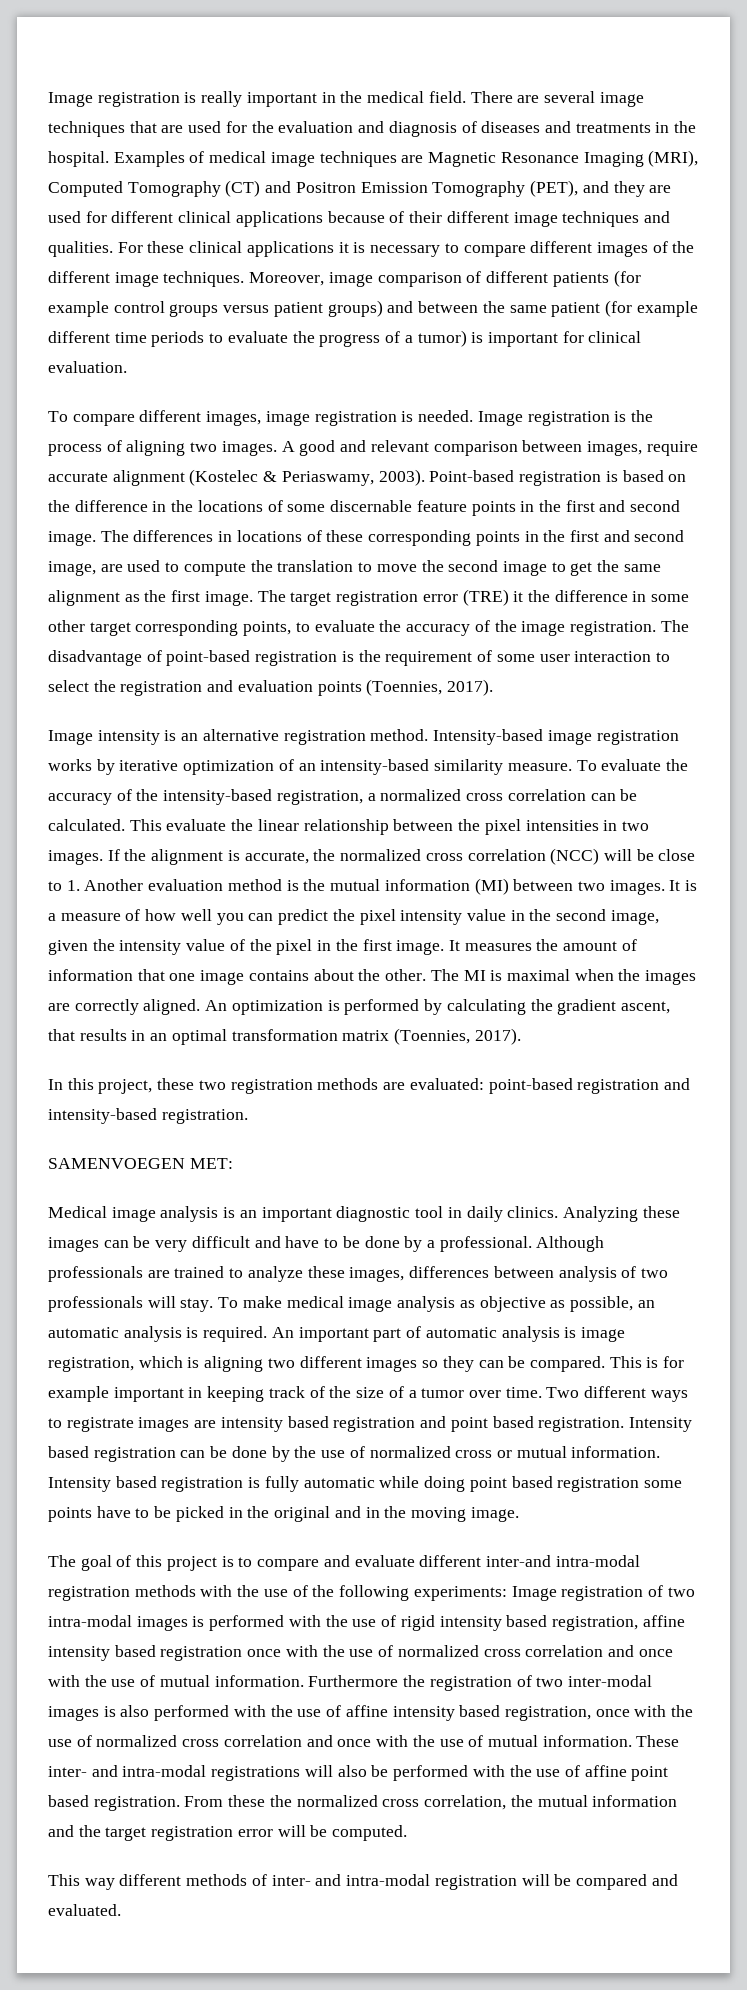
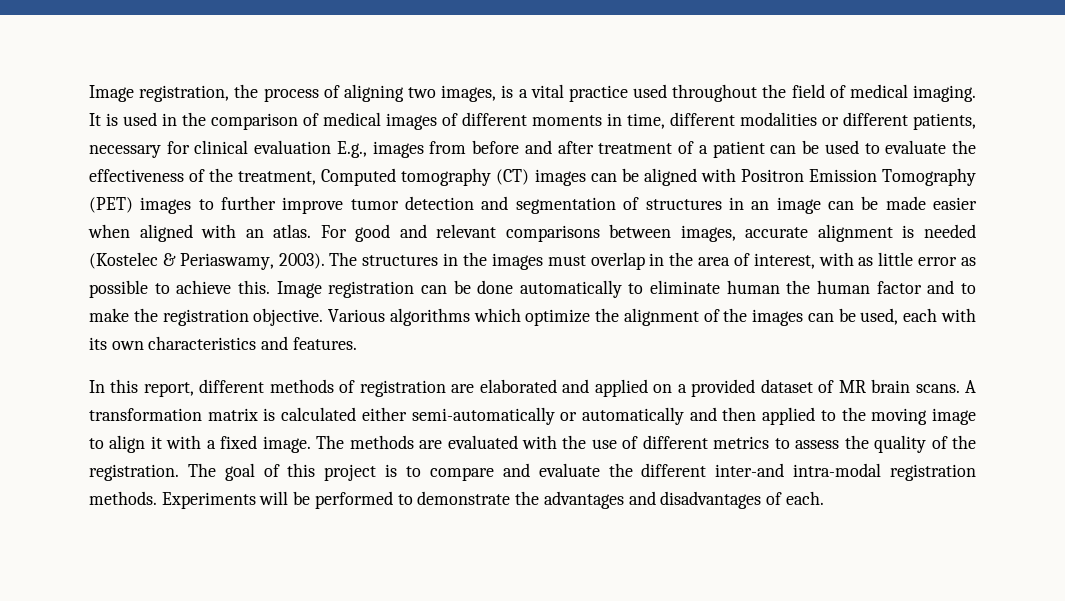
- Image registration is really important in the medical field. There are several image techniques that are used for the evaluation and diagnosis of diseases and treatments in the hospital. Examples of medical image techniques are Magnetic Resonance Imaging (MRI), Computed Tomography (CT) and Positron Emission Tomography (PET), and they are used for different clinical applications because of their different image techniques and qualities. For these clinical applications it is necessary to compare different images of the different image techniques. Moreover, image comparison of different patients (for example control groups versus patient groups) and between the same patient (for example different time periods to evaluate the progress of a tumor) is important for clinical evaluation.
- To compare different images, image registration is needed. Image registration is the process of aligning two images. A good and relevant comparison between images, require accurate alignment (Kostelec & Periaswamy, 2003).
+ Image registration, the process of aligning two images, is a vital practice used throughout the field of medical imaging. It is used in the comparison of medical images of different moments in time, different modalities or different patients, necessary for clinical evaluation E.g., images from before and after treatment of a patient can be used to evaluate the effectiveness of the treatment, Computed tomography (CT) images can be aligned with Positron Emission Tomography (PET) images to further improve tumor detection and segmentation of structures in an image can be made easier when aligned with an atlas. For good and relevant comparisons between images, accurate alignment is needed (Kostelec & Periaswamy, 2003).
- Point-based registration is based on the difference in the locations of some discernable feature points in the first and second image. The differences in locations of these corresponding points in the first and second image, are used to compute the translation to move the second image to get the same alignment as the first image. The target registration error (TRE) it the difference in some other target corresponding points, to evaluate the accuracy of the image registration. The disadvantage of point-based registration is the requirement of some user interaction to select the registration and evaluation points (Toennies, 2017).
- Image intensity is an alternative registration method. Intensity-based image registration works by iterative optimization of an intensity-based similarity measure. To evaluate the accuracy of the intensity-based registration, a normalized cross correlation can be calculated. This evaluate the linear relationship between the pixel intensities in two images. If the alignment is accurate, the normalized cross correlation (NCC) will be close to 1. Another evaluation method is the mutual information (MI) between two images. It is a measure of how well you can predict the pixel intensity value in the second image, given the intensity value of the pixel in the first image. It measures the amount of information that one image contains about the other. The MI is maximal when the images are correctly aligned. An optimization is performed by calculating the gradient ascent, that results in an optimal transformation matrix (Toennies, 2017).
- In this project, these two registration methods are evaluated: point-based registration and intensity-based registration.
- SAMENVOEGEN MET:
- Medical image analysis is an important diagnostic tool in daily clinics. Analyzing these images can be very difficult and have to be done by a professional. Although professionals are trained to analyze these images, differences between analysis of two professionals will stay. To make medical image analysis as objective as possible, an automatic analysis is required. An important part of automatic analysis is image registration, which is aligning two different images so they can be compared. This is for example important in keeping track of the size of a tumor over time. Two different ways to registrate images are intensity based registration and point based registration. Intensity based registration can be done by the use of normalized cross or mutual information. Intensity based registration is fully automatic while doing point based registration some points have to be picked in the original and in the moving image.
- The goal of this project is to compare and evaluate different inter-and intra-modal registration methods with the use of the following experiments: Image registration of two intra-modal images is performed with the use of rigid intensity based registration, affine intensity based registration once with the use of normalized cross correlation and once with the use of mutual information. Furthermore the registration of two inter-modal images is also performed with the use of affine intensity based registration, once with the use of normalized cross correlation and once with the use of mutual information. These inter- and intra-modal registrations will also be performed with the use of affine point based registration. From these the normalized cross correlation, the mutual information and the target registration error will be computed.
- This way different methods of inter- and intra-modal registration will be compared and evaluated.
+ The structures in the images must overlap in the area of interest, with as little error as possible to achieve this. Image registration can be done automatically to eliminate human the human factor and to make the registration objective. Various algorithms which optimize the alignment of the images can be used, each with its own characteristics and features.
+ In this report, different methods of registration are elaborated and applied on a provided dataset of MR brain scans. A transformation matrix is calculated either semi-automatically or automatically and then applied to the moving image to align it with a fixed image. The methods are evaluated with the use of different metrics to assess the quality of the registration. The goal of this project is to compare and evaluate the different inter-and intra-modal registration methods. Experiments will be performed to demonstrate the advantages and disadvantages of each.

